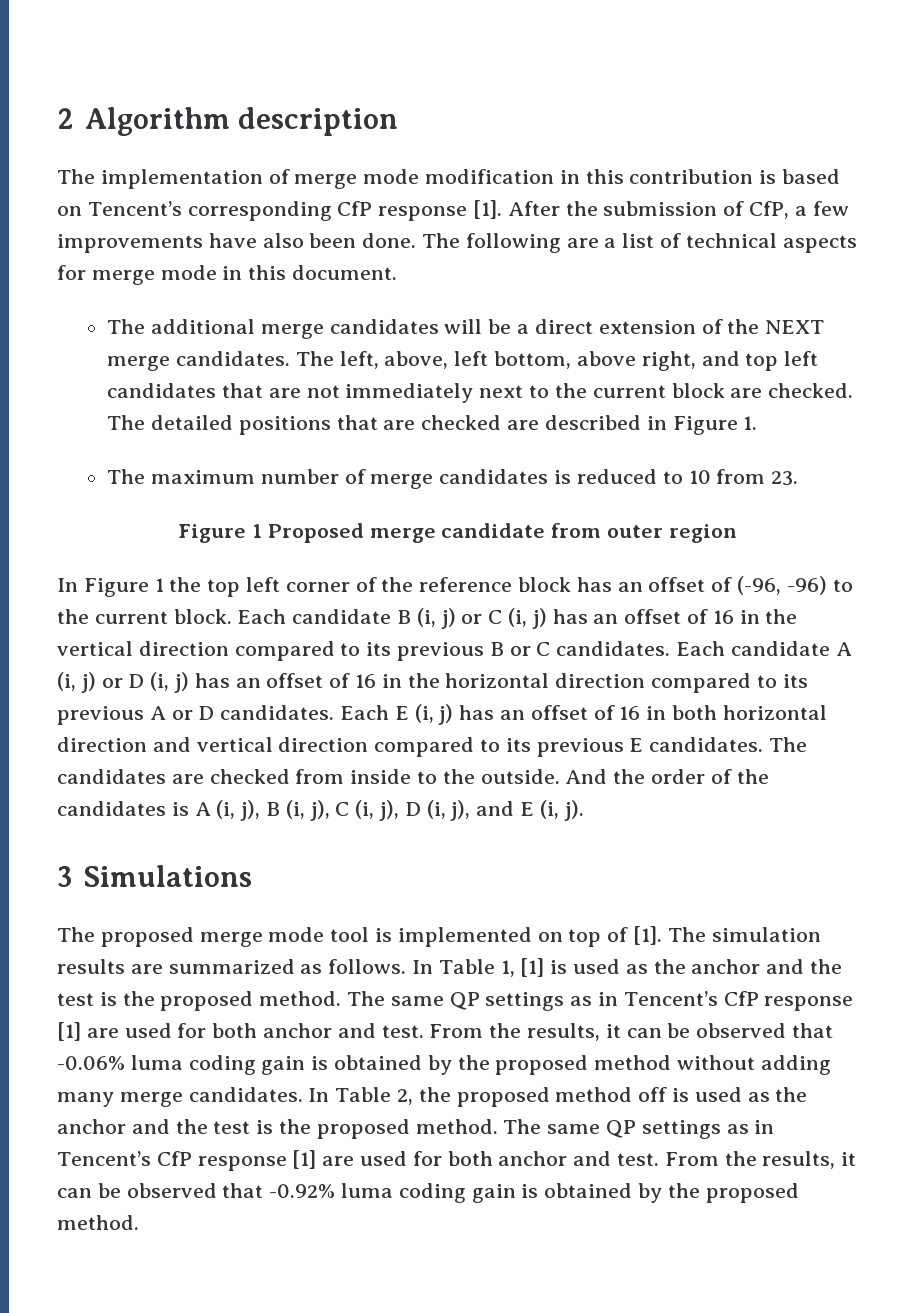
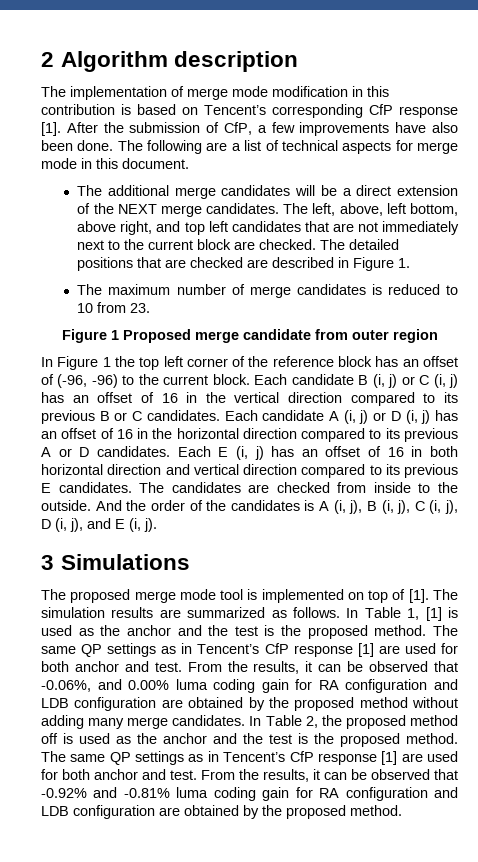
- From the results, it can be observed that -0.06% luma coding gain is obtained by the proposed method without adding many merge candidates.
+ From the results, it can be observed that -0.06%, and 0.00% luma coding gain for RA configuration and LDB configuration are obtained by the proposed method without adding many merge candidates.
- From the results, it can be observed that -0.92% luma coding gain is obtained by the proposed method.
+ From the results, it can be observed that -0.92% and -0.81% luma coding gain for RA configuration and LDB configuration are obtained by the proposed method.

